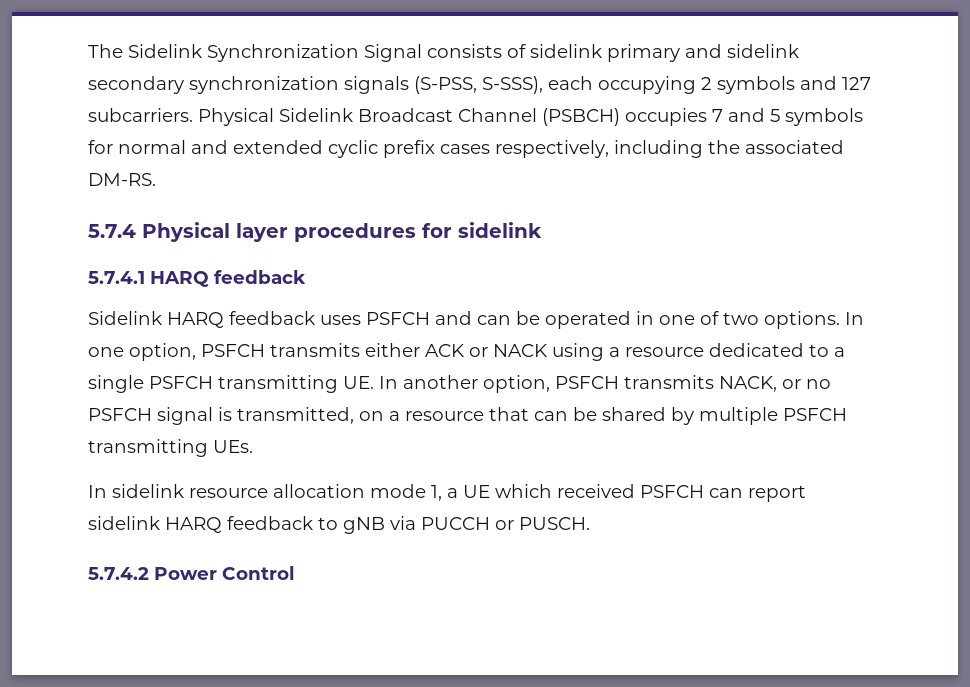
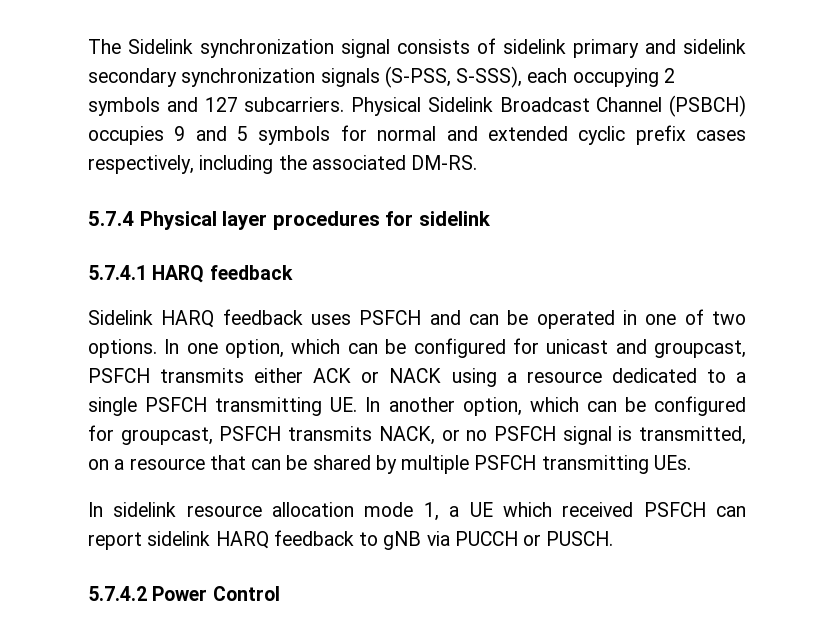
- The Sidelink Synchronization Signal consists of sidelink primary and sidelink secondary synchronization signals (S-PSS, S-SSS), each occupying 2 symbols and 127 subcarriers.
+ The Sidelink synchronization signal consists of sidelink primary and sidelink secondary synchronization signals (S-PSS, S-SSS), each occupying 2 symbols and 127 subcarriers.
- Physical Sidelink Broadcast Channel (PSBCH) occupies 7 and 5 symbols for normal and extended cyclic prefix cases respectively, including the associated DM-RS.
+ Physical Sidelink Broadcast Channel (PSBCH) occupies 9 and 5 symbols for normal and extended cyclic prefix cases respectively, including the associated DM-RS.
- In one option, PSFCH transmits either ACK or NACK using a resource dedicated to a single PSFCH transmitting UE. In another option, PSFCH transmits NACK, or no PSFCH signal is transmitted, on a resource that can be shared by multiple PSFCH transmitting UEs.
+ In one option, which can be configured for unicast and groupcast, PSFCH transmits either ACK or NACK using a resource dedicated to a single PSFCH transmitting UE. In another option, which can be configured for groupcast, PSFCH transmits NACK, or no PSFCH signal is transmitted, on a resource that can be shared by multiple PSFCH transmitting UEs.

